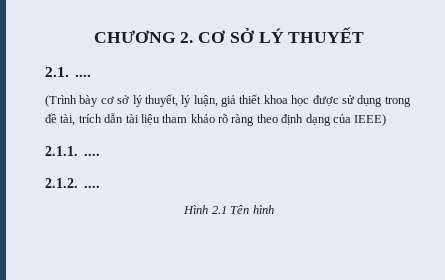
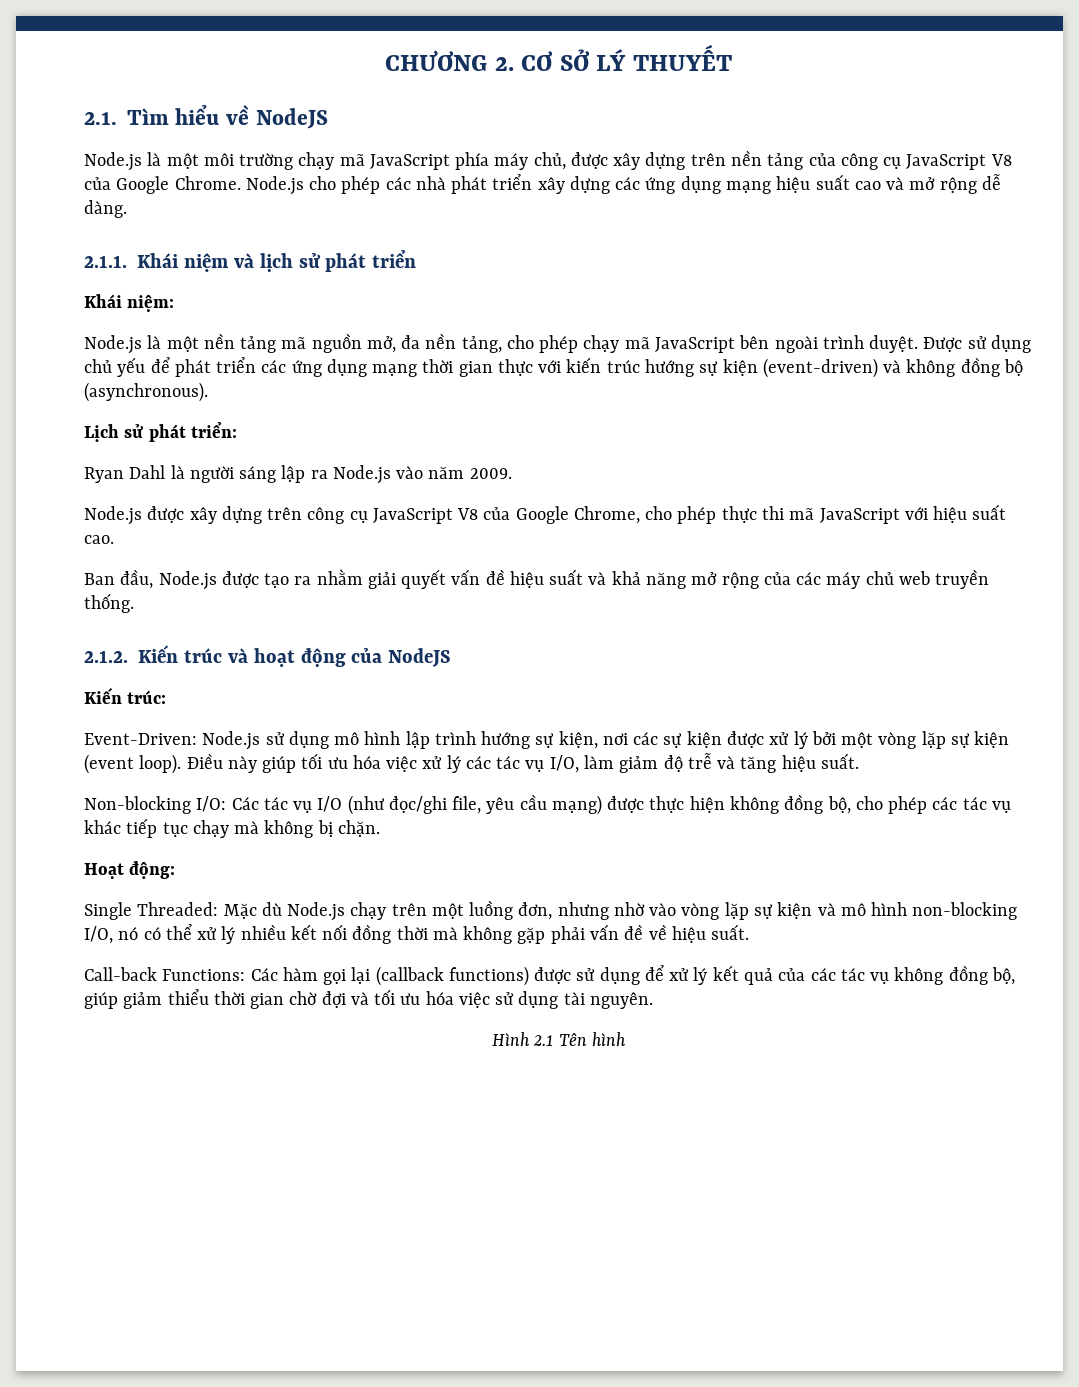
- 2.1. ....
- (Trình bày cơ sở lý thuyết, lý luận, giả thiết khoa học được sử dụng trong đề tài, trích dẫn tài liệu tham khảo rõ ràng theo định dạng của IEEE)
- 2.1.1. ....
- 2.1.2. ....
+ 2.1. Tìm hiểu về NodeJS
+ Node.js là một môi trường chạy mã JavaScript phía máy chủ, được xây dựng trên nền tảng của công cụ JavaScript V8 của Google Chrome. Node.js cho phép các nhà phát triển xây dựng các ứng dụng mạng hiệu suất cao và mở rộng dễ dàng.
+ 2.1.1. Khái niệm và lịch sử phát triển
+ Khái niệm:
+ Node.js là một nền tảng mã nguồn mở, đa nền tảng, cho phép chạy mã JavaScript bên ngoài trình duyệt. Được sử dụng chủ yếu để phát triển các ứng dụng mạng thời gian thực với kiến trúc hướng sự kiện (event-driven) và không đồng bộ (asynchronous).
+ Lịch sử phát triển:
+ Ryan Dahl là người sáng lập ra Node.js vào năm 2009.
+ Node.js được xây dựng trên công cụ JavaScript V8 của Google Chrome, cho phép thực thi mã JavaScript với hiệu suất cao.
+ Ban đầu, Node.js được tạo ra nhằm giải quyết vấn đề hiệu suất và khả năng mở rộng của các máy chủ web truyền thống.
+ 2.1.2. Kiến trúc và hoạt động của NodeJS
+ Kiến trúc:
+ Event-Driven: Node.js sử dụng mô hình lập trình hướng sự kiện, nơi các sự kiện được xử lý bởi một vòng lặp sự kiện (event loop). Điều này giúp tối ưu hóa việc xử lý các tác vụ I/O, làm giảm độ trễ và tăng hiệu suất.
+ Non-blocking I/O: Các tác vụ I/O (như đọc/ghi file, yêu cầu mạng) được thực hiện không đồng bộ, cho phép các tác vụ khác tiếp tục chạy mà không bị chặn.
+ Hoạt động:
+ Single Threaded: Mặc dù Node.js chạy trên một luồng đơn, nhưng nhờ vào vòng lặp sự kiện và mô hình non-blocking I/O, nó có thể xử lý nhiều kết nối đồng thời mà không gặp phải vấn đề về hiệu suất.
+ Call-back Functions: Các hàm gọi lại (callback functions) được sử dụng để xử lý kết quả của các tác vụ không đồng bộ, giúp giảm thiểu thời gian chờ đợi và tối ưu hóa việc sử dụng tài nguyên.

